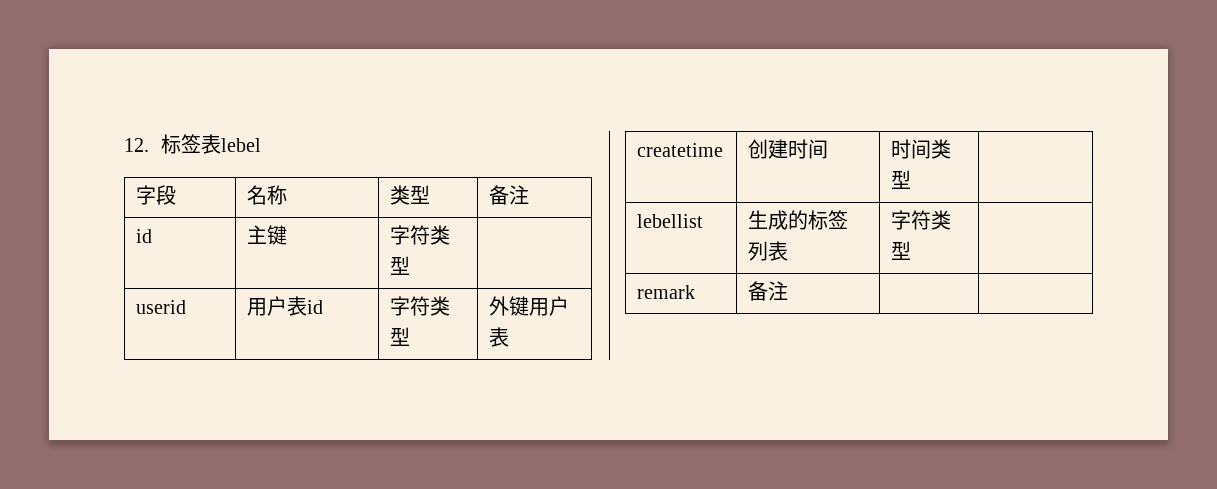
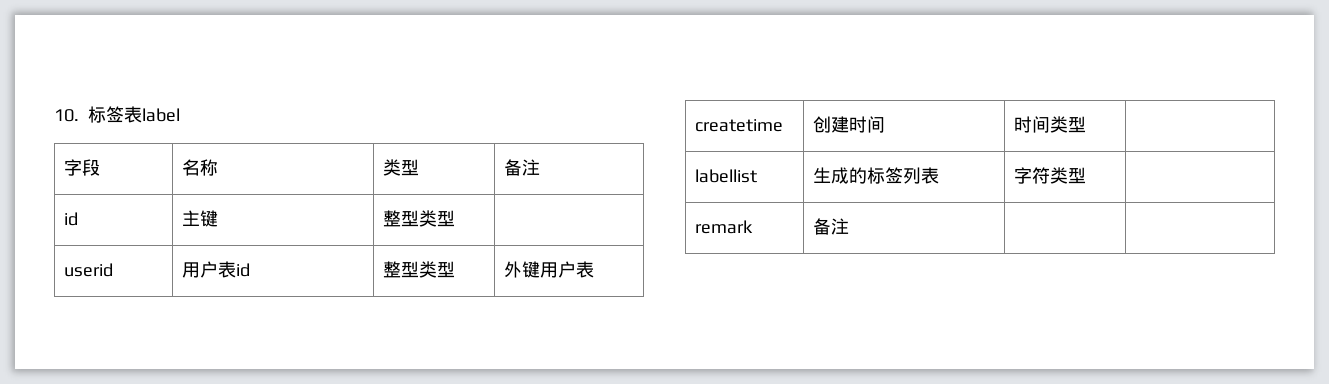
- 12.标签表lebel
+ 10.标签表label
- id | 主键 | 字符类型 |
+ id | 主键 | 整型类型 |
- userid | 用户表id | 字符类型 | 外键用户表
+ userid | 用户表id | 整型类型 | 外键用户表
- lebellist | 生成的标签列表 | 字符类型 |
+ labellist | 生成的标签列表 | 字符类型 |

